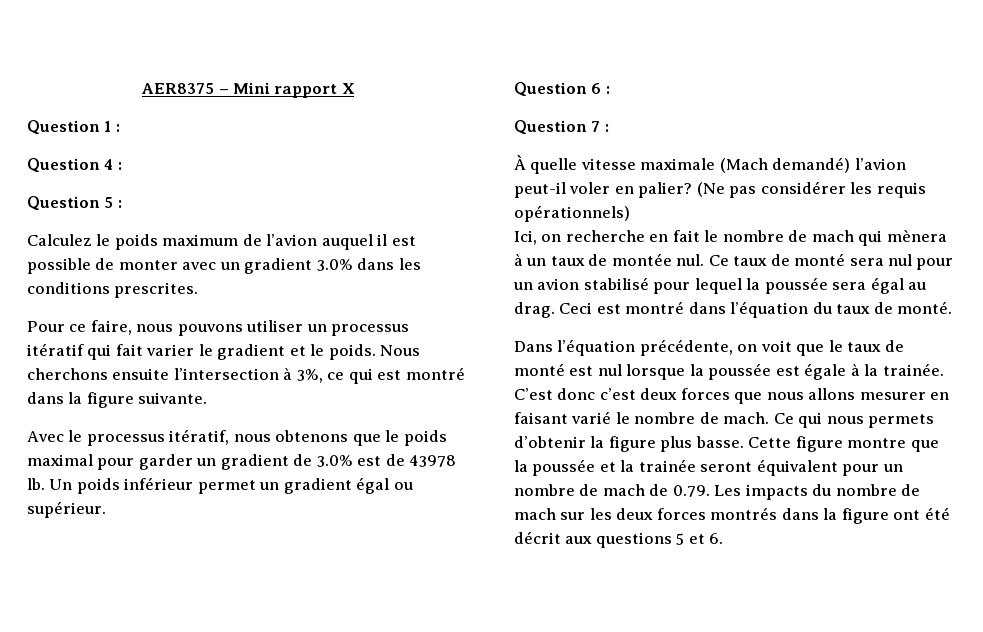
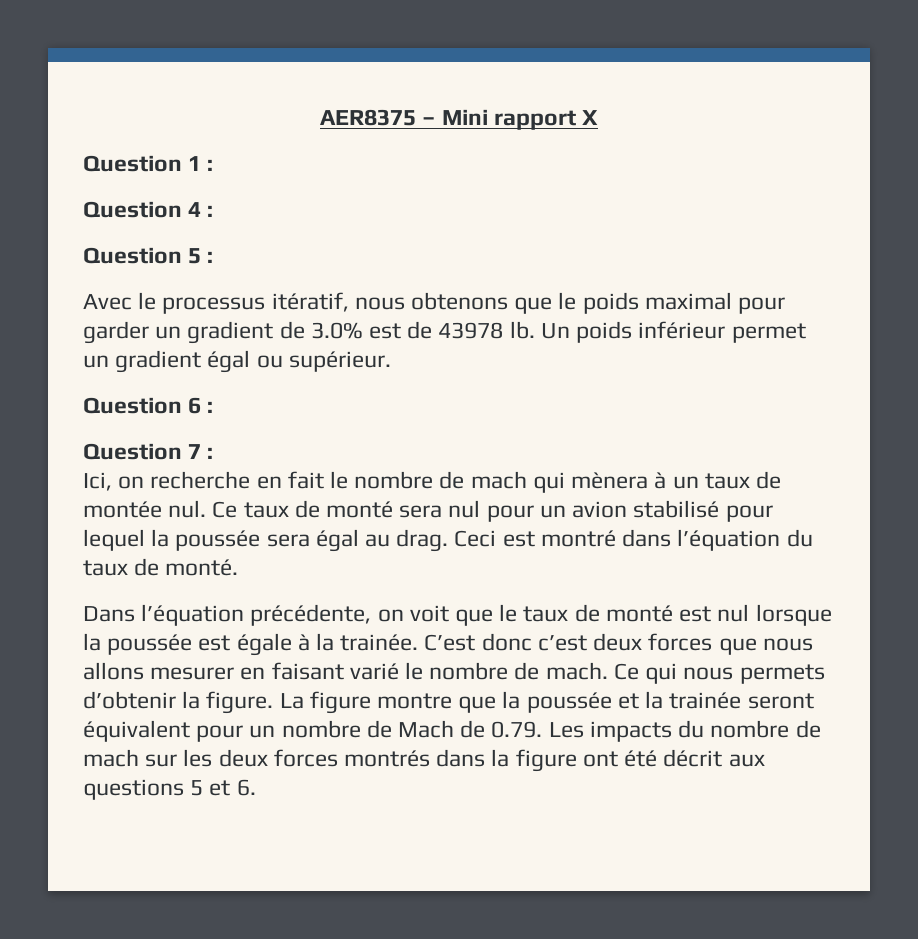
- Calculez le poids maximum de l’avion auquel il est possible de monter avec un gradient 3.0% dans les conditions prescrites.
- Pour ce faire, nous pouvons utiliser un processus itératif qui fait varier le gradient et le poids. Nous cherchons ensuite l’intersection à 3%, ce qui est montré dans la figure suivante.
- À quelle vitesse maximale (Mach demandé) l’avion peut-il voler en palier? (Ne pas considérer les requis opérationnels)
- Ce qui nous permets d’obtenir la figure plus basse. Cette figure montre que la poussée et la trainée seront équivalent pour un nombre de mach de 0.79. Les impacts du nombre de mach sur les deux forces montrés dans la figure ont été décrit aux questions 5 et 6.
+ Ce qui nous permets d’obtenir la figure. La figure montre que la poussée et la trainée seront équivalent pour un nombre de Mach de 0.79. Les impacts du nombre de mach sur les deux forces montrés dans la figure ont été décrit aux questions 5 et 6.

